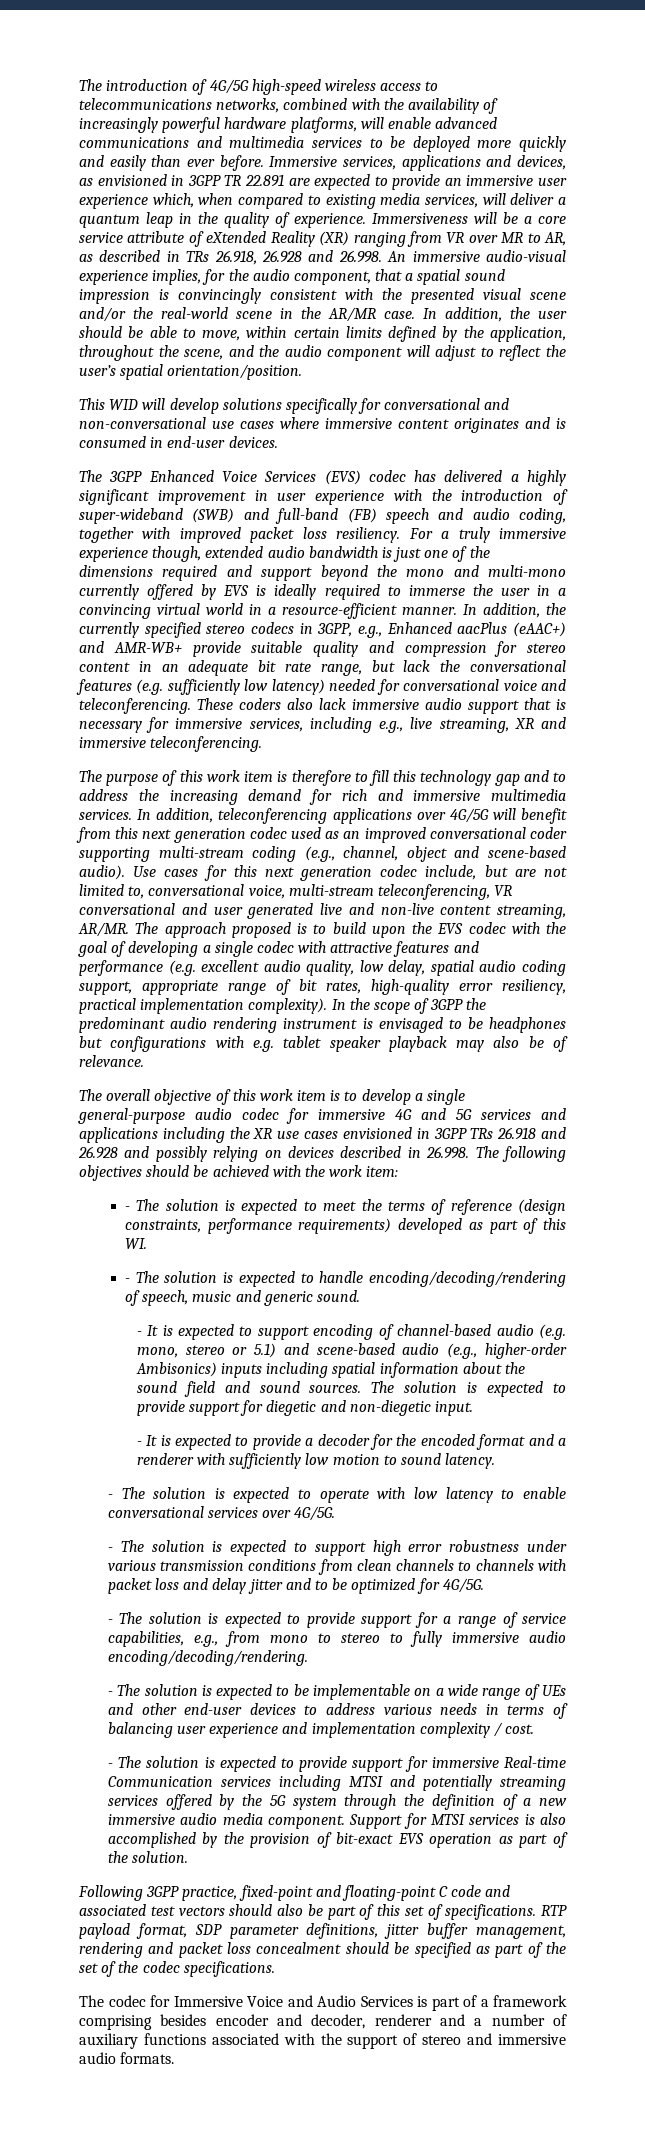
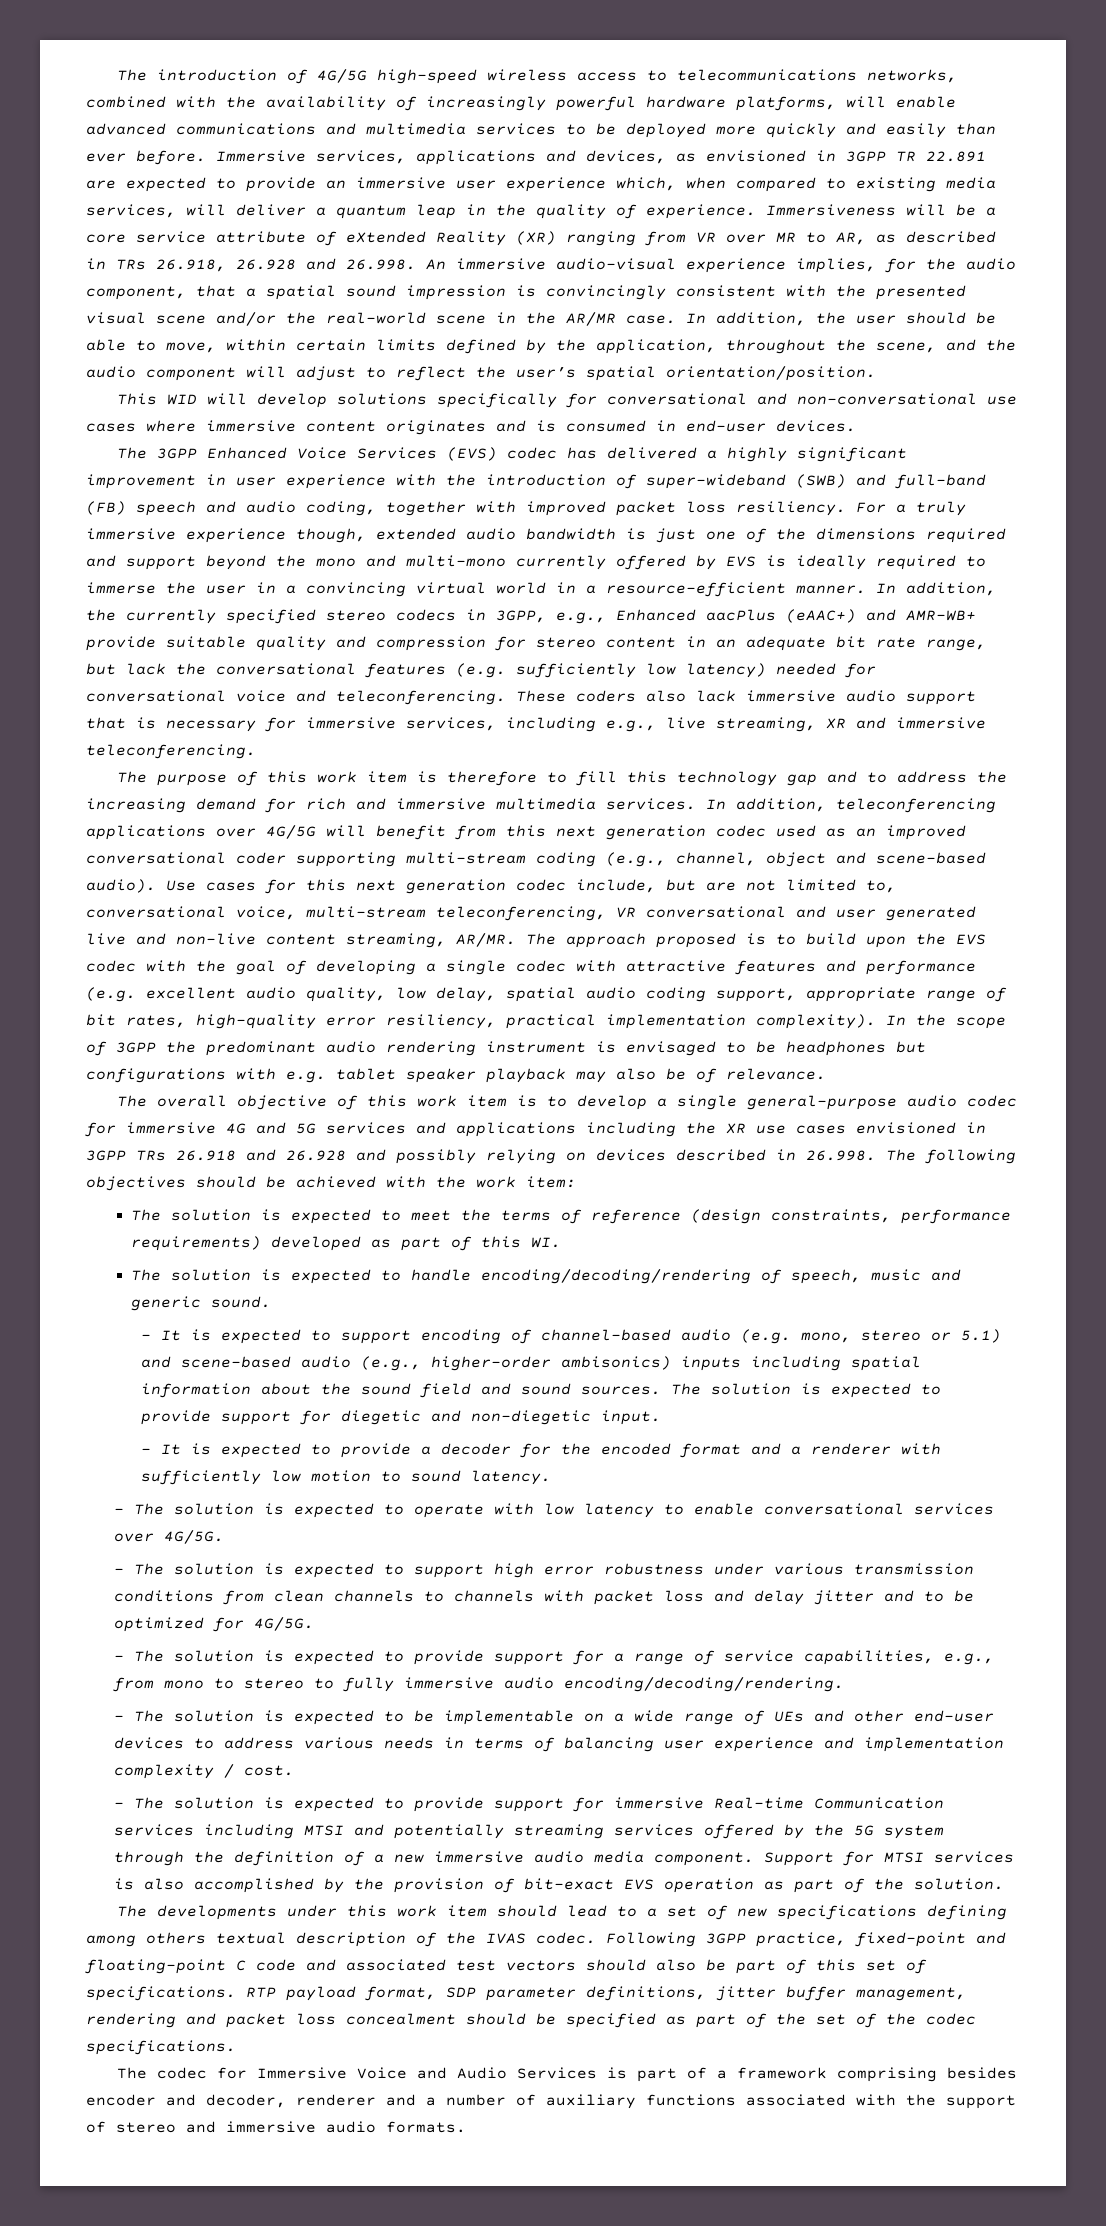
- - The solution is expected to meet the terms of reference (design constraints, performance requirements) developed as part of this WI.
+ The solution is expected to meet the terms of reference (design constraints, performance requirements) developed as part of this WI.
- - The solution is expected to handle encoding/decoding/rendering of speech, music and generic sound.
+ The solution is expected to handle encoding/decoding/rendering of speech, music and generic sound.
- - It is expected to support encoding of channel-based audio (e.g. mono, stereo or 5.1) and scene-based audio (e.g., higher-order Ambisonics) inputs including spatial information about the sound field and sound sources.
+ - It is expected to support encoding of channel-based audio (e.g. mono, stereo or 5.1) and scene-based audio (e.g., higher-order ambisonics) inputs including spatial information about the sound field and sound sources.
+ The developments under this work item should lead to a set of new specifications defining among others textual description of the IVAS codec.

